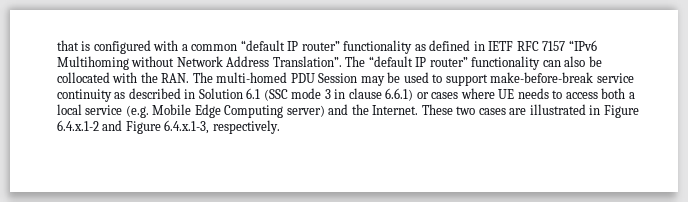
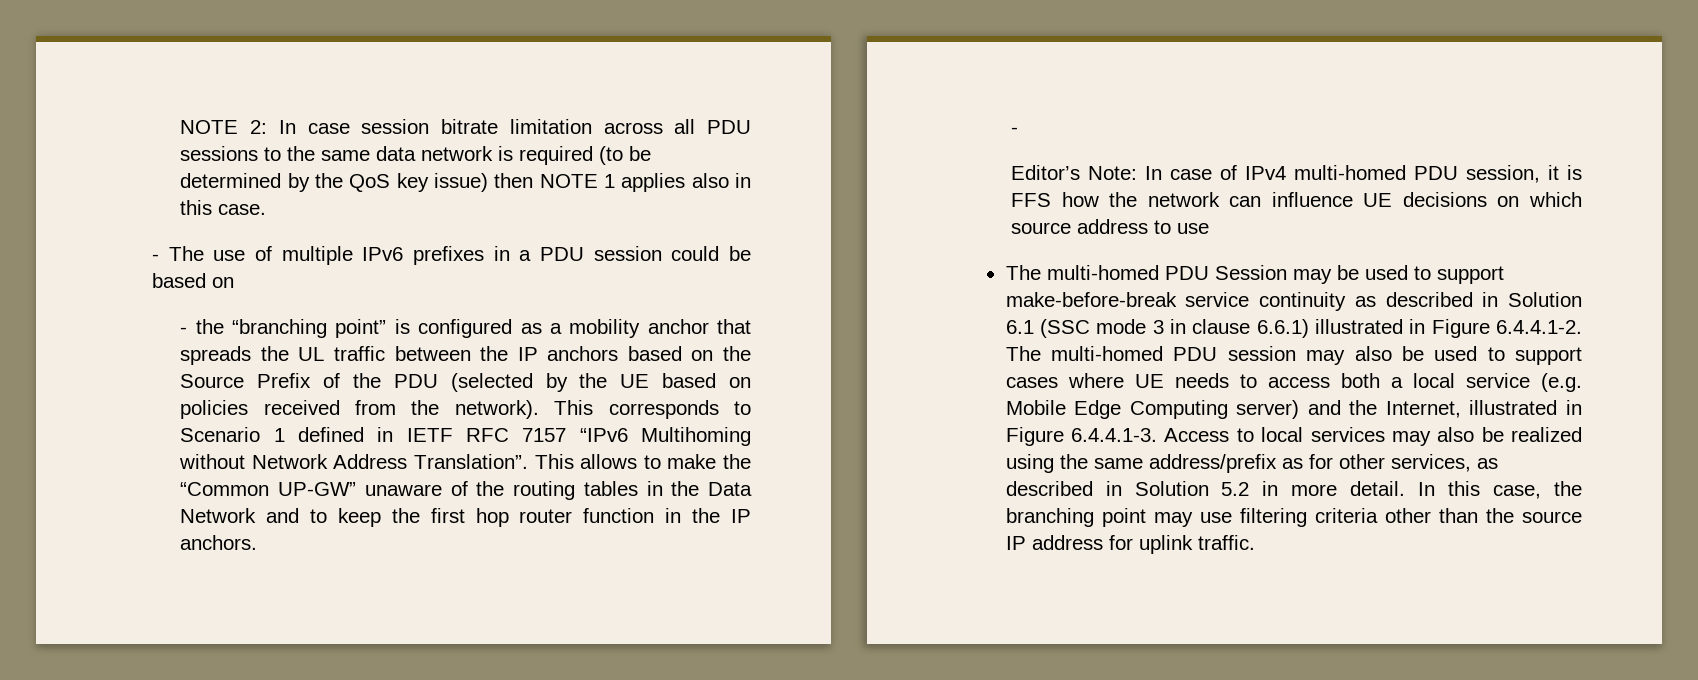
- that is configured with a common “default IP router” functionality as defined in IETF RFC 7157 “IPv6 Multihoming without Network Address Translation”.
+ NOTE 2: In case session bitrate limitation across all PDU sessions to the same data network is required (to be determined by the QoS key issue) then NOTE 1 applies also in this case.
+ - The use of multiple IPv6 prefixes in a PDU session could be based on
+ - the “branching point” is configured as a mobility anchor that spreads the UL traffic between the IP anchors based on the Source Prefix of the PDU (selected by the UE based on policies received from the network). This corresponds to Scenario 1 defined in IETF RFC 7157 “IPv6 Multihoming without Network Address Translation”.
- The “default IP router” functionality can also be collocated with the RAN. The multi-homed PDU Session may be used to support make-before-break service continuity as described in Solution 6.1 (SSC mode 3 in clause 6.6.1) or cases where UE needs to access both a local service (e.g. Mobile Edge Computing server) and the Internet. These two cases are illustrated in Figure 6.4.x.1-2 and Figure 6.4.x.1-3, respectively.
+ This allows to make the “Common UP-GW” unaware of the routing tables in the Data Network and to keep the first hop router function in the IP anchors.
+ -
+ Editor’s Note: In case of IPv4 multi-homed PDU session, it is FFS how the network can influence UE decisions on which source address to use
+ The multi-homed PDU Session may be used to support make-before-break service continuity as described in Solution 6.1 (SSC mode 3 in clause 6.6.1) illustrated in Figure 6.4.4.1-2. The multi-homed PDU session may also be used to support cases where UE needs to access both a local service (e.g. Mobile Edge Computing server) and the Internet, illustrated in Figure 6.4.4.1-3. Access to local services may also be realized using the same address/prefix as for other services, as described in Solution 5.2 in more detail. In this case, the branching point may use filtering criteria other than the source IP address for uplink traffic.

